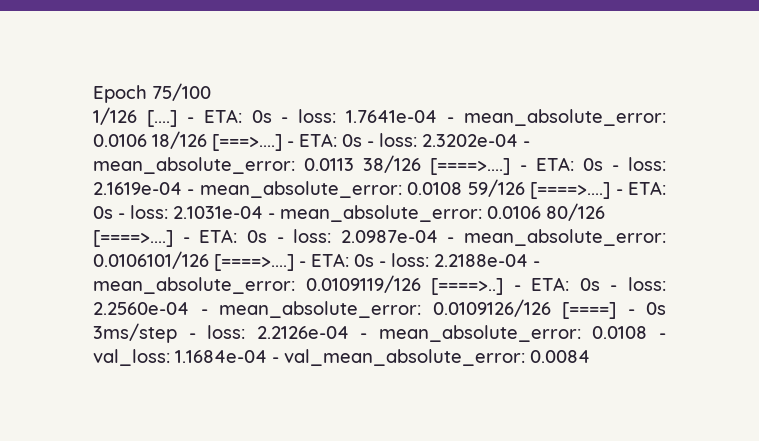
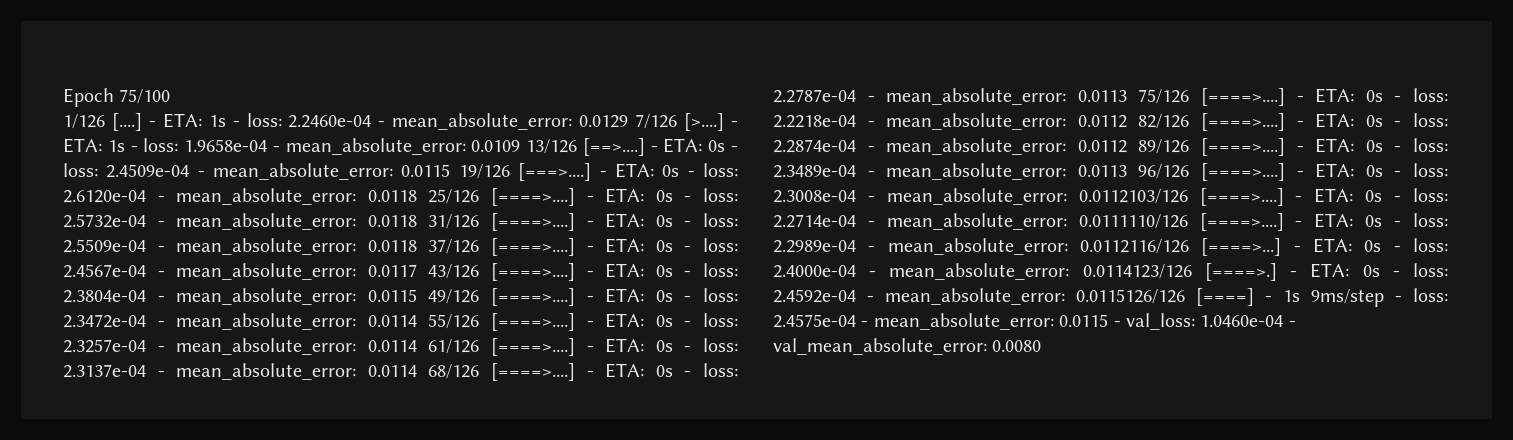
- - ETA: 0s - loss: 1.7641e-04 - mean_absolute_error: 0.0106 18/126 [===>....]
+ - ETA: 1s - loss: 2.2460e-04 - mean_absolute_error: 0.0129 7/126 [>....] - ETA: 1s - loss: 1.9658e-04 - mean_absolute_error: 0.0109 13/126 [==>....] - ETA: 0s - loss: 2.4509e-04 - mean_absolute_error: 0.0115 19/126 [===>....]
- - ETA: 0s - loss: 2.3202e-04 - mean_absolute_error: 0.0113 38/126 [====>....] - ETA: 0s - loss: 2.1619e-04 - mean_absolute_error: 0.0108 59/126 [====>....] - ETA: 0s - loss: 2.1031e-04 - mean_absolute_error: 0.0106 80/126 [====>....] - ETA: 0s - loss: 2.0987e-04 - mean_absolute_error: 0.0106101/126 [====>....] - ETA: 0s - loss: 2.2188e-04 - mean_absolute_error: 0.0109119/126 [====>..] - ETA: 0s - loss: 2.2560e-04 - mean_absolute_error: 0.0109126/126 [====] - 0s 3ms/step - loss: 2.2126e-04 - mean_absolute_error: 0.0108 - val_loss: 1.1684e-04 - val_mean_absolute_error: 0.0084
+ - ETA: 0s - loss: 2.6120e-04 - mean_absolute_error: 0.0118 25/126 [====>....] - ETA: 0s - loss: 2.5732e-04 - mean_absolute_error: 0.0118 31/126 [====>....] - ETA: 0s - loss: 2.5509e-04 - mean_absolute_error: 0.0118 37/126 [====>....] - ETA: 0s - loss: 2.4567e-04 - mean_absolute_error: 0.0117 43/126 [====>....] - ETA: 0s - loss: 2.3804e-04 - mean_absolute_error: 0.0115 49/126 [====>....] - ETA: 0s - loss: 2.3472e-04 - mean_absolute_error: 0.0114 55/126 [====>....] - ETA: 0s - loss: 2.3257e-04 - mean_absolute_error: 0.0114 61/126 [====>....] - ETA: 0s - loss: 2.3137e-04 - mean_absolute_error: 0.0114 68/126 [====>....] - ETA: 0s - loss: 2.2787e-04 - mean_absolute_error: 0.0113 75/126 [====>....] - ETA: 0s - loss: 2.2218e-04 - mean_absolute_error: 0.0112 82/126 [====>....] - ETA: 0s - loss: 2.2874e-04 - mean_absolute_error: 0.0112 89/126 [====>....] - ETA: 0s - loss: 2.3489e-04 - mean_absolute_error: 0.0113 96/126 [====>....] - ETA: 0s - loss: 2.3008e-04 - mean_absolute_error: 0.0112103/126 [====>....] - ETA: 0s - loss: 2.2714e-04 - mean_absolute_error: 0.0111110/126 [====>....] - ETA: 0s - loss: 2.2989e-04 - mean_absolute_error: 0.0112116/126 [====>...] - ETA: 0s - loss: 2.4000e-04 - mean_absolute_error: 0.0114123/126 [====>.] - ETA: 0s - loss: 2.4592e-04 - mean_absolute_error: 0.0115126/126 [====] - 1s 9ms/step - loss: 2.4575e-04 - mean_absolute_error: 0.0115 - val_loss: 1.0460e-04 - val_mean_absolute_error: 0.0080

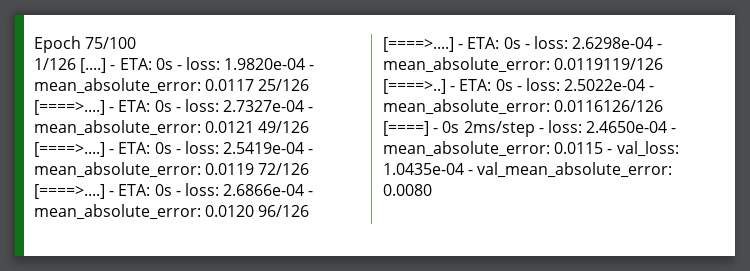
- - ETA: 1s - loss: 2.2460e-04 - mean_absolute_error: 0.0129 7/126 [>....] - ETA: 1s - loss: 1.9658e-04 - mean_absolute_error: 0.0109 13/126 [==>....] - ETA: 0s - loss: 2.4509e-04 - mean_absolute_error: 0.0115 19/126 [===>....] - ETA: 0s - loss: 2.6120e-04 - mean_absolute_error: 0.0118 25/126 [====>....]
+ - ETA: 0s - loss: 1.9820e-04 - mean_absolute_error: 0.0117 25/126 [====>....]
- - ETA: 0s - loss: 2.5732e-04 - mean_absolute_error: 0.0118 31/126 [====>....] - ETA: 0s - loss: 2.5509e-04 - mean_absolute_error: 0.0118 37/126 [====>....] - ETA: 0s - loss: 2.4567e-04 - mean_absolute_error: 0.0117 43/126 [====>....] - ETA: 0s - loss: 2.3804e-04 - mean_absolute_error: 0.0115 49/126 [====>....]
+ - ETA: 0s - loss: 2.7327e-04 - mean_absolute_error: 0.0121 49/126 [====>....]
- - ETA: 0s - loss: 2.3472e-04 - mean_absolute_error: 0.0114 55/126 [====>....] - ETA: 0s - loss: 2.3257e-04 - mean_absolute_error: 0.0114 61/126 [====>....] - ETA: 0s - loss: 2.3137e-04 - mean_absolute_error: 0.0114 68/126 [====>....] - ETA: 0s - loss: 2.2787e-04 - mean_absolute_error: 0.0113 75/126 [====>....] - ETA: 0s - loss: 2.2218e-04 - mean_absolute_error: 0.0112 82/126 [====>....] - ETA: 0s - loss: 2.2874e-04 - mean_absolute_error: 0.0112 89/126 [====>....] - ETA: 0s - loss: 2.3489e-04 - mean_absolute_error: 0.0113 96/126 [====>....]
+ - ETA: 0s - loss: 2.5419e-04 - mean_absolute_error: 0.0119 72/126 [====>....] - ETA: 0s - loss: 2.6866e-04 - mean_absolute_error: 0.0120 96/126 [====>....]
- - ETA: 0s - loss: 2.3008e-04 - mean_absolute_error: 0.0112103/126 [====>....] - ETA: 0s - loss: 2.2714e-04 - mean_absolute_error: 0.0111110/126 [====>....] - ETA: 0s - loss: 2.2989e-04 - mean_absolute_error: 0.0112116/126 [====>...] - ETA: 0s - loss: 2.4000e-04 - mean_absolute_error: 0.0114123/126 [====>.] - ETA: 0s - loss: 2.4592e-04 - mean_absolute_error: 0.0115126/126 [====] - 1s 9ms/step - loss: 2.4575e-04 - mean_absolute_error: 0.0115 - val_loss: 1.0460e-04 - val_mean_absolute_error: 0.0080
+ - ETA: 0s - loss: 2.6298e-04 - mean_absolute_error: 0.0119119/126 [====>..] - ETA: 0s - loss: 2.5022e-04 - mean_absolute_error: 0.0116126/126 [====] - 0s 2ms/step - loss: 2.4650e-04 - mean_absolute_error: 0.0115 - val_loss: 1.0435e-04 - val_mean_absolute_error: 0.0080

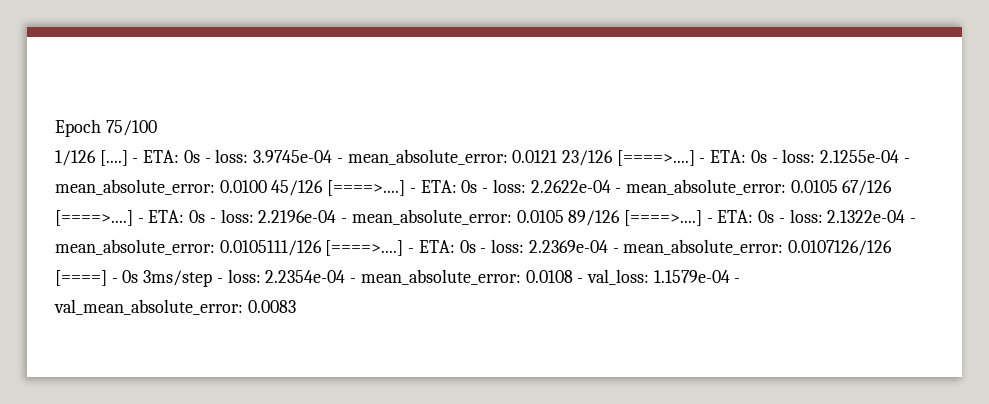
- - ETA: 0s - loss: 1.9820e-04 - mean_absolute_error: 0.0117 25/126 [====>....] - ETA: 0s - loss: 2.7327e-04 - mean_absolute_error: 0.0121 49/126 [====>....] - ETA: 0s - loss: 2.5419e-04 - mean_absolute_error: 0.0119 72/126 [====>....] - ETA: 0s - loss: 2.6866e-04 - mean_absolute_error: 0.0120 96/126 [====>....] - ETA: 0s - loss: 2.6298e-04 - mean_absolute_error: 0.0119119/126 [====>..] - ETA: 0s - loss: 2.5022e-04 - mean_absolute_error: 0.0116126/126 [====] - 0s 2ms/step - loss: 2.4650e-04 - mean_absolute_error: 0.0115 - val_loss: 1.0435e-04 - val_mean_absolute_error: 0.0080
+ - ETA: 0s - loss: 3.9745e-04 - mean_absolute_error: 0.0121 23/126 [====>....] - ETA: 0s - loss: 2.1255e-04 - mean_absolute_error: 0.0100 45/126 [====>....] - ETA: 0s - loss: 2.2622e-04 - mean_absolute_error: 0.0105 67/126 [====>....] - ETA: 0s - loss: 2.2196e-04 - mean_absolute_error: 0.0105 89/126 [====>....] - ETA: 0s - loss: 2.1322e-04 - mean_absolute_error: 0.0105111/126 [====>....] - ETA: 0s - loss: 2.2369e-04 - mean_absolute_error: 0.0107126/126 [====] - 0s 3ms/step - loss: 2.2354e-04 - mean_absolute_error: 0.0108 - val_loss: 1.1579e-04 - val_mean_absolute_error: 0.0083

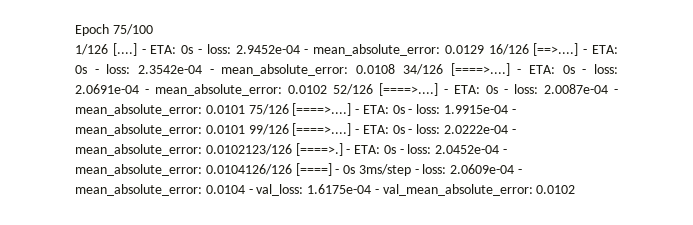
- - ETA: 0s - loss: 3.9745e-04 - mean_absolute_error: 0.0121 23/126 [====>....] - ETA: 0s - loss: 2.1255e-04 - mean_absolute_error: 0.0100 45/126 [====>....] - ETA: 0s - loss: 2.2622e-04 - mean_absolute_error: 0.0105 67/126 [====>....] - ETA: 0s - loss: 2.2196e-04 - mean_absolute_error: 0.0105 89/126 [====>....] - ETA: 0s - loss: 2.1322e-04 - mean_absolute_error: 0.0105111/126 [====>....] - ETA: 0s - loss: 2.2369e-04 - mean_absolute_error: 0.0107126/126 [====] - 0s 3ms/step - loss: 2.2354e-04 - mean_absolute_error: 0.0108 - val_loss: 1.1579e-04 - val_mean_absolute_error: 0.0083
+ - ETA: 0s - loss: 2.9452e-04 - mean_absolute_error: 0.0129 16/126 [==>....] - ETA: 0s - loss: 2.3542e-04 - mean_absolute_error: 0.0108 34/126 [====>....] - ETA: 0s - loss: 2.0691e-04 - mean_absolute_error: 0.0102 52/126 [====>....] - ETA: 0s - loss: 2.0087e-04 - mean_absolute_error: 0.0101 75/126 [====>....] - ETA: 0s - loss: 1.9915e-04 - mean_absolute_error: 0.0101 99/126 [====>....] - ETA: 0s - loss: 2.0222e-04 - mean_absolute_error: 0.0102123/126 [====>.] - ETA: 0s - loss: 2.0452e-04 - mean_absolute_error: 0.0104126/126 [====] - 0s 3ms/step - loss: 2.0609e-04 - mean_absolute_error: 0.0104 - val_loss: 1.6175e-04 - val_mean_absolute_error: 0.0102

